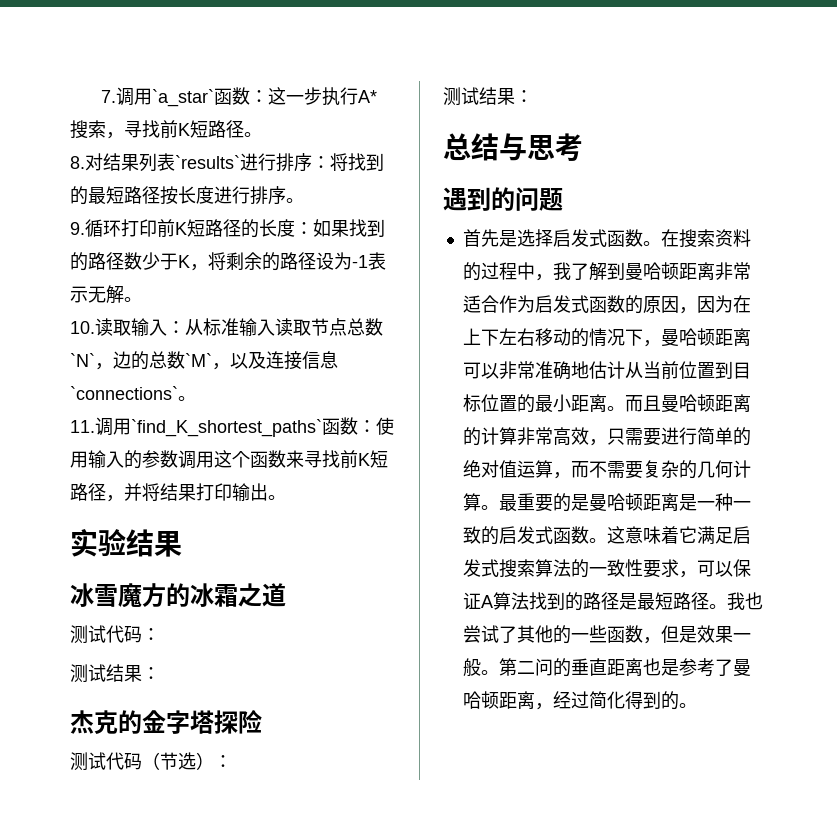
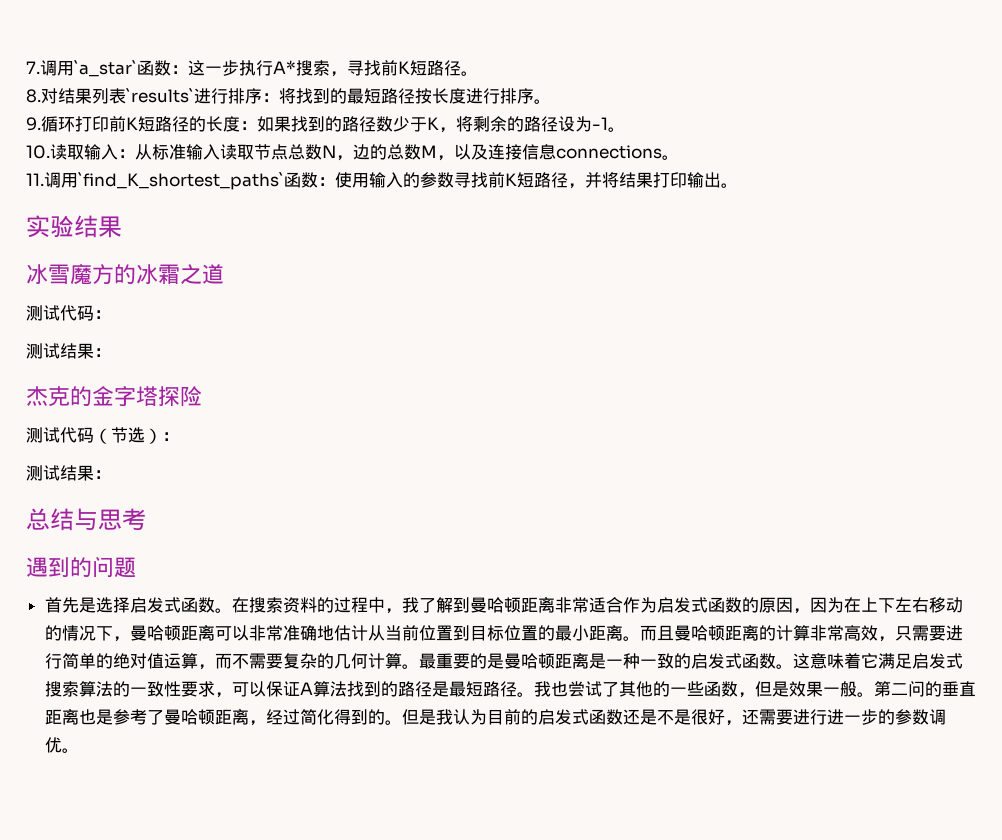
- 9.循环打印前K短路径的长度：如果找到的路径数少于K，将剩余的路径设为-1表示无解。
+ 9.循环打印前K短路径的长度：如果找到的路径数少于K，将剩余的路径设为-1。
- 10.读取输入：从标准输入读取节点总数`N`，边的总数`M`，以及连接信息`connections`。
+ 10.读取输入：从标准输入读取节点总数N，边的总数M，以及连接信息connections。
- 11.调用`find_K_shortest_paths`函数：使用输入的参数调用这个函数来寻找前K短路径，并将结果打印输出。
+ 11.调用`find_K_shortest_paths`函数：使用输入的参数寻找前K短路径，并将结果打印输出。
+ 但是我认为目前的启发式函数还是不是很好，还需要进行进一步的参数调优。

